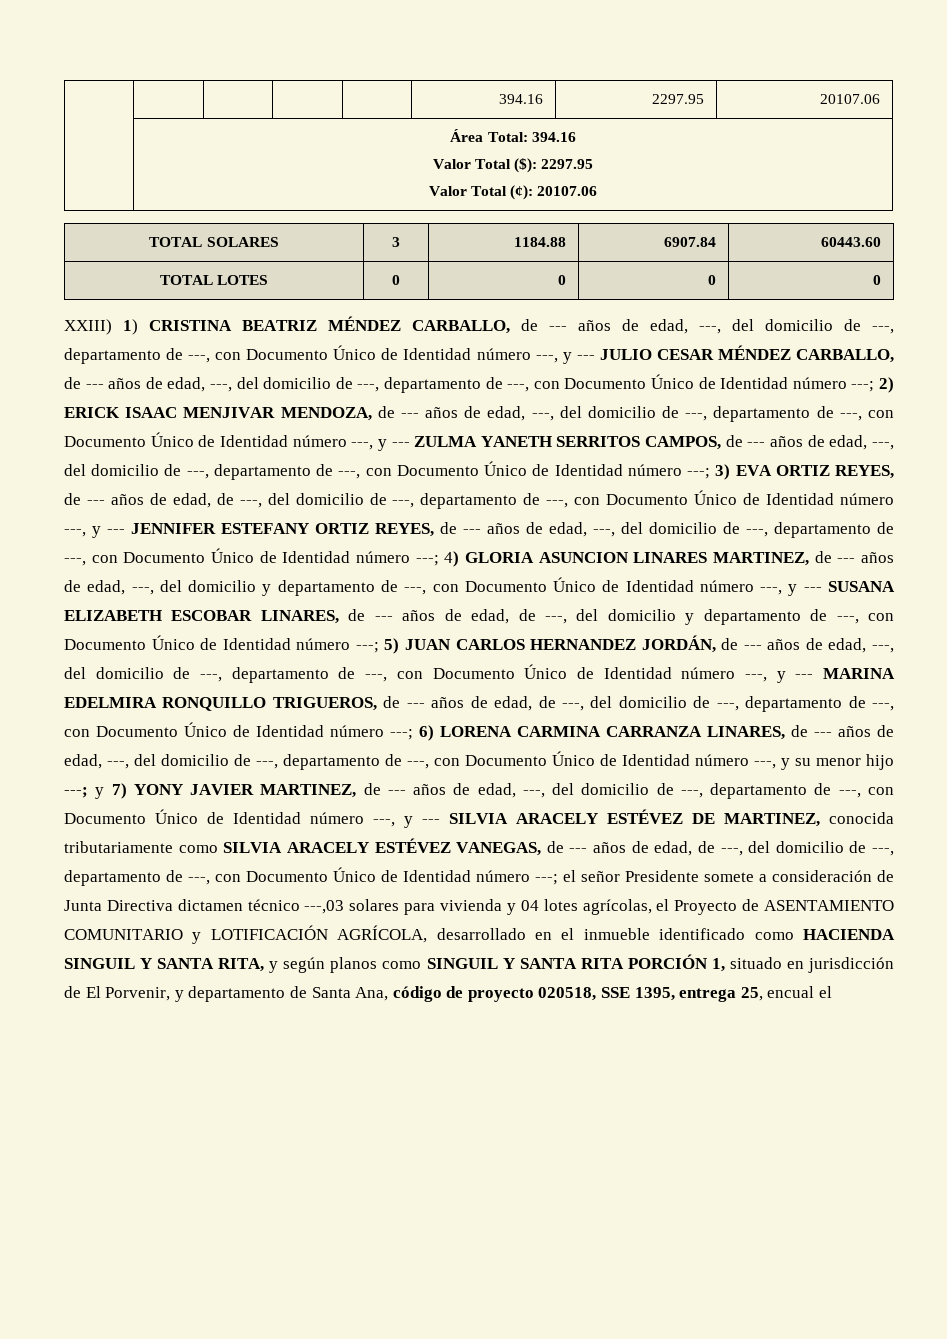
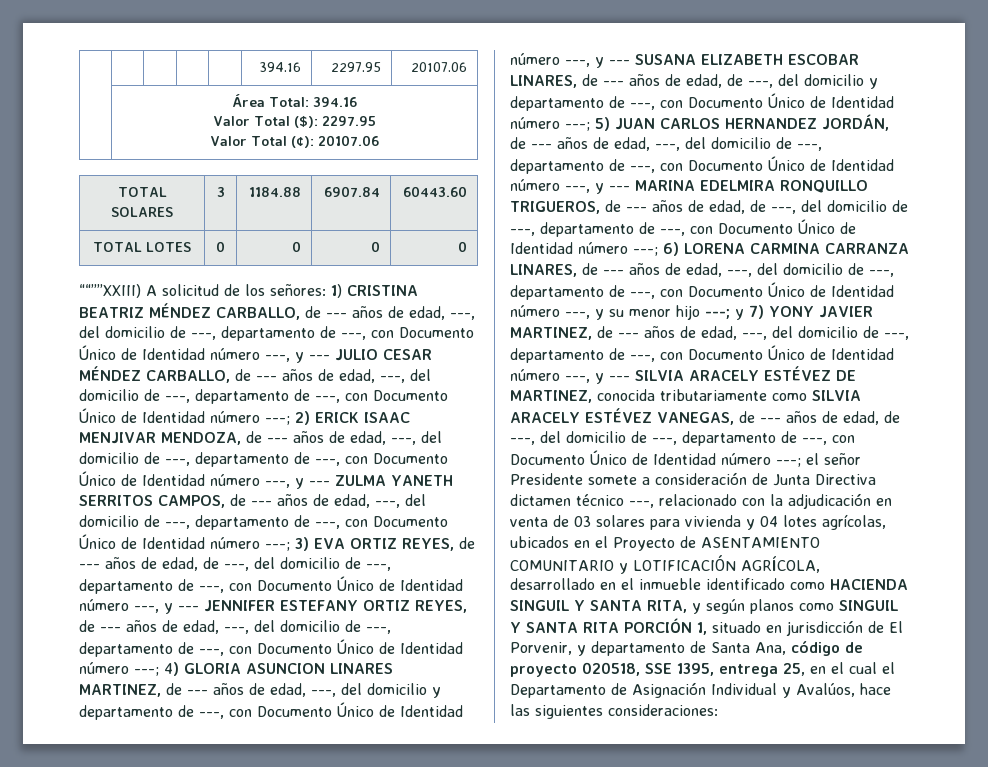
- XXIII) 1) CRISTINA BEATRIZ MÉNDEZ CARBALLO, de --- años de edad, ---, del domicilio de ---, departamento de ---, con Documento Único de Identidad número ---, y --- JULIO CESAR MÉNDEZ CARBALLO, de --- años de edad, ---, del domicilio de ---, departamento de ---, con Documento Único de Identidad número ---;
+ ““””XXIII) A solicitud de los señores: 1) CRISTINA BEATRIZ MÉNDEZ CARBALLO, de --- años de edad, ---, del domicilio de ---, departamento de ---, con Documento Único de Identidad número ---, y --- JULIO CESAR MÉNDEZ CARBALLO, de --- años de edad, ---, del domicilio de ---, departamento de ---, con Documento Único de Identidad número ---;
- el señor Presidente somete a consideración de Junta Directiva dictamen técnico ---,03 solares para vivienda y 04 lotes agrícolas, el Proyecto de ASENTAMIENTO COMUNITARIO y LOTIFICACIÓN AGRÍCOLA, desarrollado en el inmueble identificado como HACIENDA SINGUIL Y SANTA RITA, y según planos como SINGUIL Y SANTA RITA PORCIÓN 1, situado en jurisdicción de El Porvenir, y departamento de Santa Ana, código de proyecto 020518, SSE 1395, entrega 25, encual el
+ el señor Presidente somete a consideración de Junta Directiva dictamen técnico ---, relacionado con la adjudicación en venta de 03 solares para vivienda y 04 lotes agrícolas, ubicados en el Proyecto de ASENTAMIENTO COMUNITARIO y LOTIFICACIÓN AGRÍCOLA, desarrollado en el inmueble identificado como HACIENDA SINGUIL Y SANTA RITA, y según planos como SINGUIL Y SANTA RITA PORCIÓN 1, situado en jurisdicción de El Porvenir, y departamento de Santa Ana, código de proyecto 020518, SSE 1395, entrega 25, en el cual el Departamento de Asignación Individual y Avalúos, hace las siguientes consideraciones:

